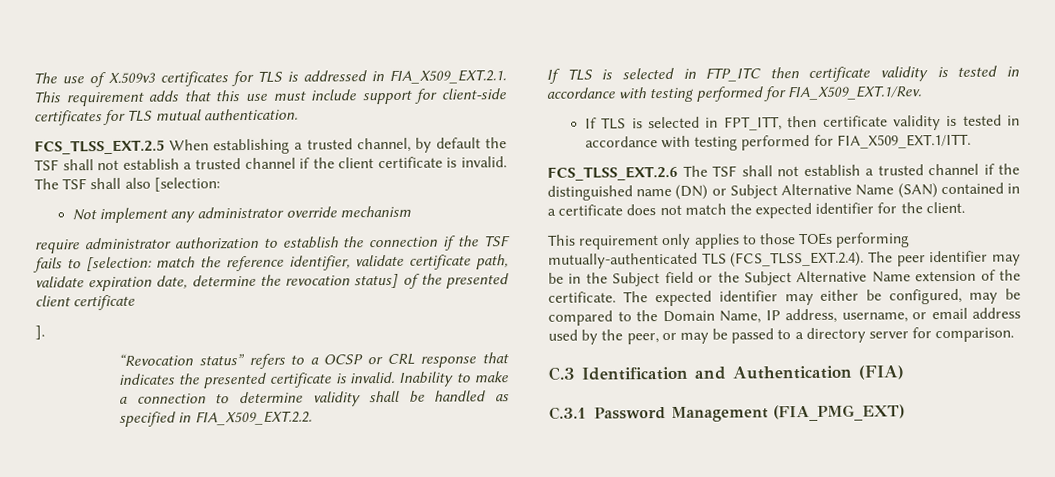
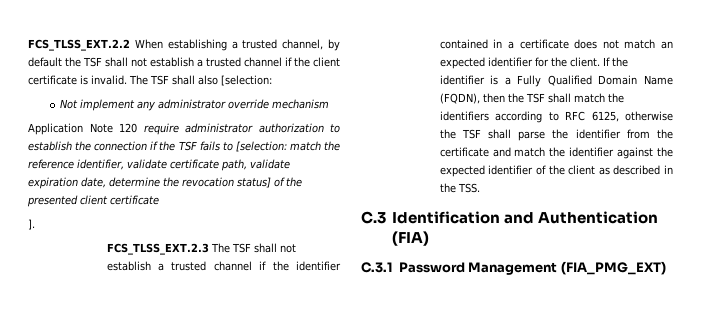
- The use of X.509v3 certificates for TLS is addressed in FIA_X509_EXT.2.1. This requirement adds that this use must include support for client-side certificates for TLS mutual authentication.
- FCS_TLSS_EXT.2.5 When establishing a trusted channel, by default the TSF shall not establish a trusted channel if the client certificate is invalid.
+ FCS_TLSS_EXT.2.2 When establishing a trusted channel, by default the TSF shall not establish a trusted channel if the client certificate is invalid.
- require administrator authorization to establish the connection if the TSF fails to [selection: match the reference identifier, validate certificate path, validate expiration date, determine the revocation status] of the presented client certificate
+ Application Note 120 require administrator authorization to establish the connection if the TSF fails to [selection: match the reference identifier, validate certificate path, validate expiration date, determine the revocation status] of the presented client certificate
- “Revocation status” refers to a OCSP or CRL response that indicates the presented certificate is invalid. Inability to make a connection to determine validity shall be handled as specified in FIA_X509_EXT.2.2.
- If TLS is selected in FTP_ITC then certificate validity is tested in accordance with testing performed for FIA_X509_EXT.1/Rev.
- If TLS is selected in FPT_ITT, then certificate validity is tested in accordance with testing performed for FIA_X509_EXT.1/ITT.
- FCS_TLSS_EXT.2.6 The TSF shall not establish a trusted channel if the distinguished name (DN) or Subject Alternative Name (SAN) contained in a certificate does not match the expected identifier for the client.
- This requirement only applies to those TOEs performing mutually-authenticated TLS (FCS_TLSS_EXT.2.4). The peer identifier may be in the Subject field or the Subject Alternative Name extension of the certificate. The expected identifier may either be configured, may be compared to the Domain Name, IP address, username, or email address used by the peer, or may be passed to a directory server for comparison.
+ FCS_TLSS_EXT.2.3 The TSF shall not establish a trusted channel if the identifier contained in a certificate does not match an expected identifier for the client. If the identifier is a Fully Qualified Domain Name (FQDN), then the TSF shall match the identifiers according to RFC 6125, otherwise the TSF shall parse the identifier from the certificate and match the identifier against the expected identifier of the client as described in the TSS.

